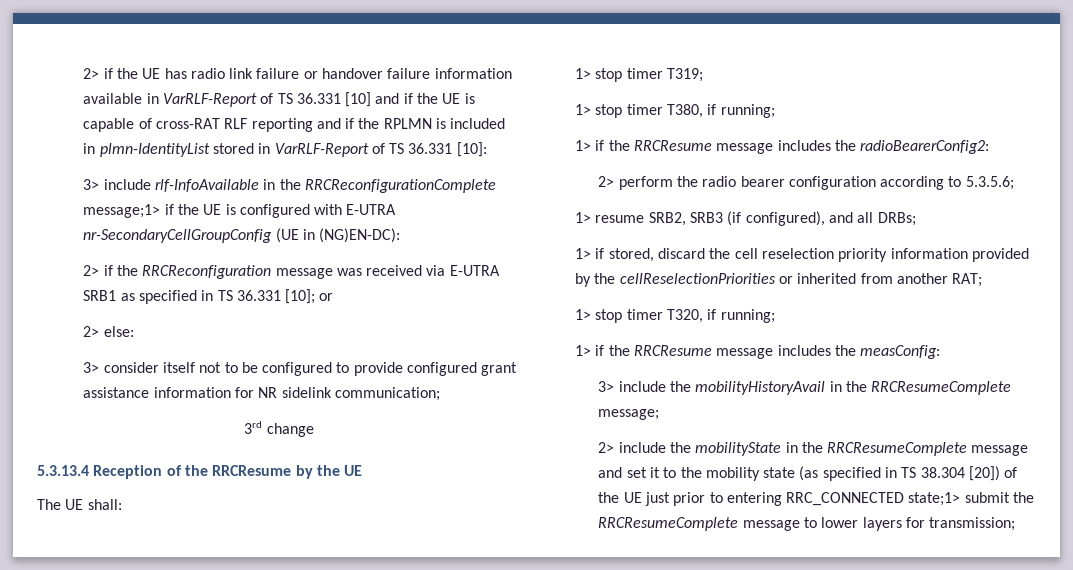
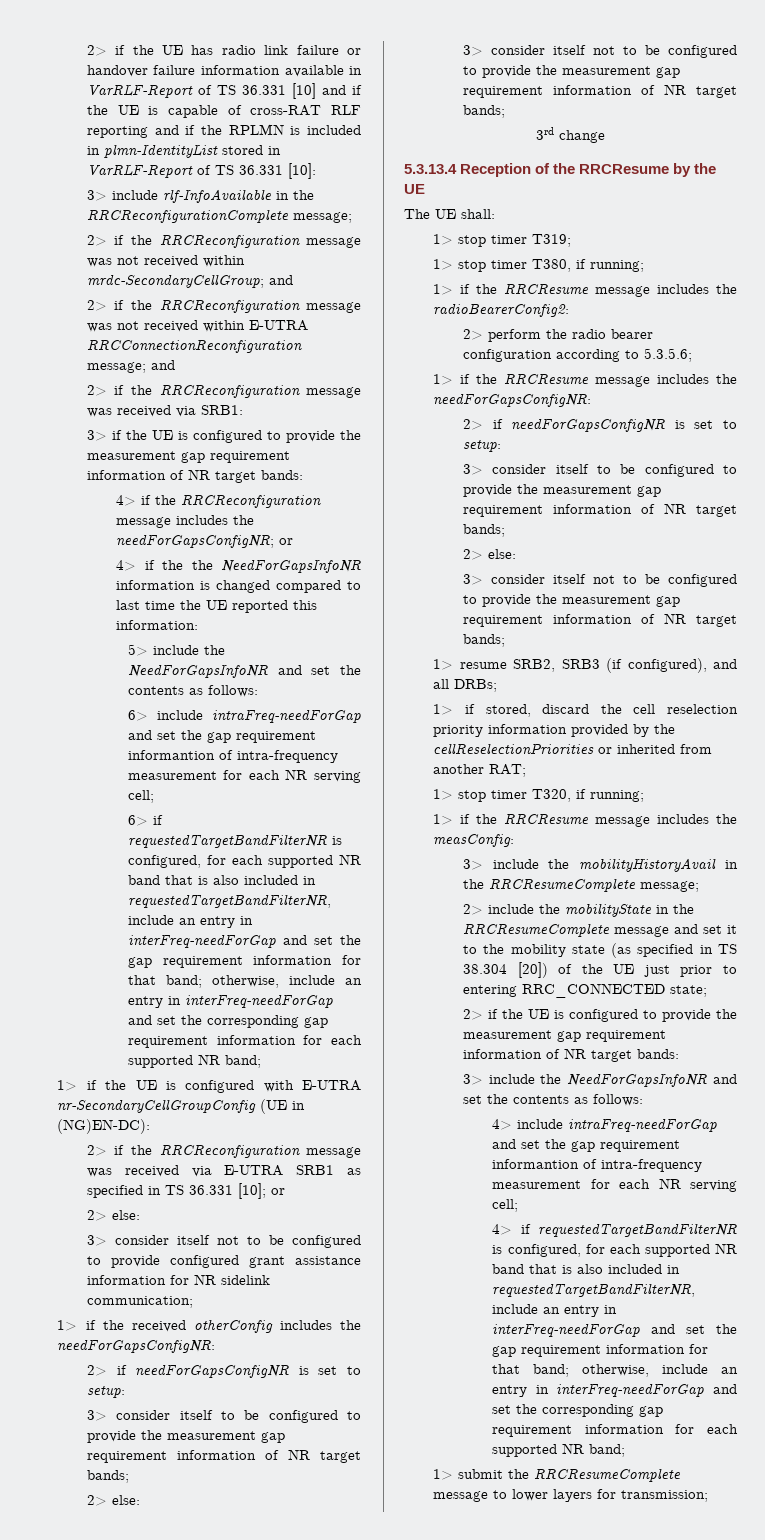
- 3> include rlf-InfoAvailable in the RRCReconfigurationComplete message;1> if the UE is configured with E-UTRA nr-SecondaryCellGroupConfig (UE in (NG)EN-DC):
+ 3> include rlf-InfoAvailable in the RRCReconfigurationComplete message;
+ 2> if the RRCReconfiguration message was not received within mrdc-SecondaryCellGroup; and
+ 2> if the RRCReconfiguration message was not received within E-UTRA RRCConnectionReconfiguration message; and
+ 2> if the RRCReconfiguration message was received via SRB1:
+ 3> if the UE is configured to provide the measurement gap requirement information of NR target bands:
+ 4> if the RRCReconfiguration message includes the needForGapsConfigNR; or
+ 4> if the the NeedForGapsInfoNR information is changed compared to last time the UE reported this information:
+ 5> include the NeedForGapsInfoNR and set the contents as follows:
+ 6> include intraFreq-needForGap and set the gap requirement informantion of intra-frequency measurement for each NR serving cell;
+ 6> if requestedTargetBandFilterNR is configured, for each supported NR band that is also included in requestedTargetBandFilterNR, include an entry in interFreq-needForGap and set the gap requirement information for that band; otherwise, include an entry in interFreq-needForGap and set the corresponding gap requirement information for each supported NR band;
+ 1> if the UE is configured with E-UTRA nr-SecondaryCellGroupConfig (UE in (NG)EN-DC):
+ 1> if the received otherConfig includes the needForGapsConfigNR:
+ 2> if needForGapsConfigNR is set to setup:
+ 3> consider itself to be configured to provide the measurement gap requirement information of NR target bands;
+ 2> else:
+ 3> consider itself not to be configured to provide the measurement gap requirement information of NR target bands;
+ 1> if the RRCResume message includes the needForGapsConfigNR:
+ 2> if needForGapsConfigNR is set to setup:
+ 3> consider itself to be configured to provide the measurement gap requirement information of NR target bands;
+ 2> else:
+ 3> consider itself not to be configured to provide the measurement gap requirement information of NR target bands;
- 2> include the mobilityState in the RRCResumeComplete message and set it to the mobility state (as specified in TS 38.304 [20]) of the UE just prior to entering RRC_CONNECTED state;1> submit the RRCResumeComplete message to lower layers for transmission;
+ 2> include the mobilityState in the RRCResumeComplete message and set it to the mobility state (as specified in TS 38.304 [20]) of the UE just prior to entering RRC_CONNECTED state;
+ 2> if the UE is configured to provide the measurement gap requirement information of NR target bands:
+ 3> include the NeedForGapsInfoNR and set the contents as follows:
+ 4> include intraFreq-needForGap and set the gap requirement informantion of intra-frequency measurement for each NR serving cell;
+ 4> if requestedTargetBandFilterNR is configured, for each supported NR band that is also included in requestedTargetBandFilterNR, include an entry in interFreq-needForGap and set the gap requirement information for that band; otherwise, include an entry in interFreq-needForGap and set the corresponding gap requirement information for each supported NR band;
+ 1> submit the RRCResumeComplete message to lower layers for transmission;

